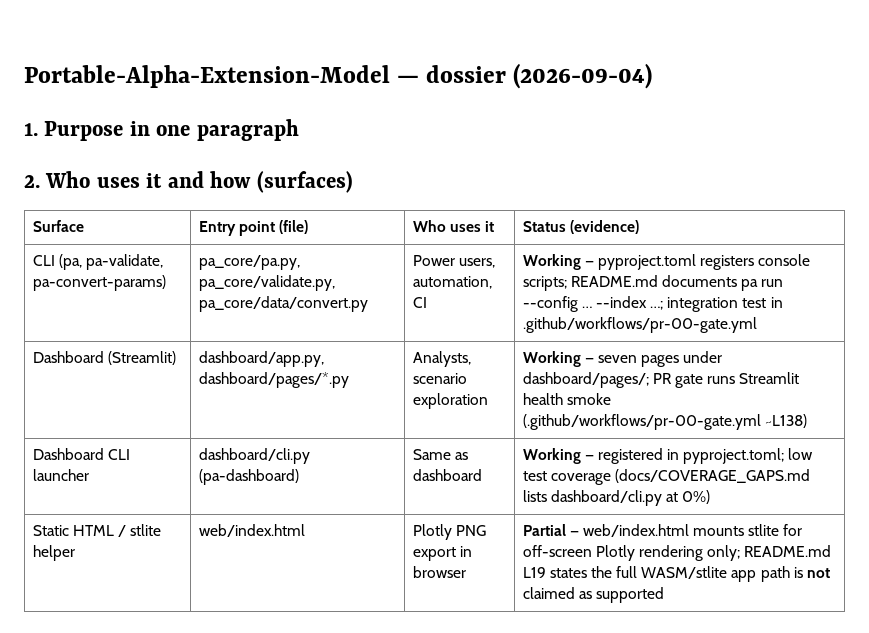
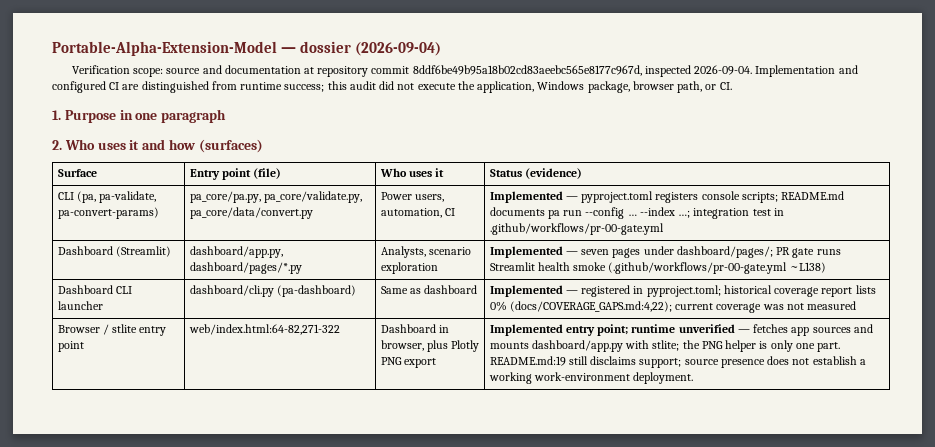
+ Verification scope: source and documentation at repository commit 8ddf6be49b95a18b02cd83aeebc565e8177c967d, inspected 2026-09-04. Implementation and configured CI are distinguished from runtime success; this audit did not execute the application, Windows package, browser path, or CI.
- CLI (pa, pa-validate, pa-convert-params) | pa_core/pa.py, pa_core/validate.py, pa_core/data/convert.py | Power users, automation, CI | Working — pyproject.toml registers console scripts; README.md documents pa run --config … --index …; integration test in .github/workflows/pr-00-gate.yml
+ CLI (pa, pa-validate, pa-convert-params) | pa_core/pa.py, pa_core/validate.py, pa_core/data/convert.py | Power users, automation, CI | Implemented — pyproject.toml registers console scripts; README.md documents pa run --config … --index …; integration test in .github/workflows/pr-00-gate.yml
- Dashboard (Streamlit) | dashboard/app.py, dashboard/pages/*.py | Analysts, scenario exploration | Working — seven pages under dashboard/pages/; PR gate runs Streamlit health smoke (.github/workflows/pr-00-gate.yml ~L138)
+ Dashboard (Streamlit) | dashboard/app.py, dashboard/pages/*.py | Analysts, scenario exploration | Implemented — seven pages under dashboard/pages/; PR gate runs Streamlit health smoke (.github/workflows/pr-00-gate.yml ~L138)
- Dashboard CLI launcher | dashboard/cli.py (pa-dashboard) | Same as dashboard | Working — registered in pyproject.toml; low test coverage (docs/COVERAGE_GAPS.md lists dashboard/cli.py at 0%)
- Static HTML / stlite helper | web/index.html | Plotly PNG export in browser | Partial — web/index.html mounts stlite for off-screen Plotly rendering only; README.md L19 states the full WASM/stlite app path is not claimed as supported
+ Dashboard CLI launcher | dashboard/cli.py (pa-dashboard) | Same as dashboard | Implemented — registered in pyproject.toml; historical coverage report lists 0% (docs/COVERAGE_GAPS.md:4,22); current coverage was not measured
+ Browser / stlite entry point | web/index.html:64-82,271-322 | Dashboard in browser, plus Plotly PNG export | Implemented entry point; runtime unverified — fetches app sources and mounts dashboard/app.py with stlite; the PNG helper is only one part. README.md:19 still disclaims support; source presence does not establish a working work-environment deployment.

